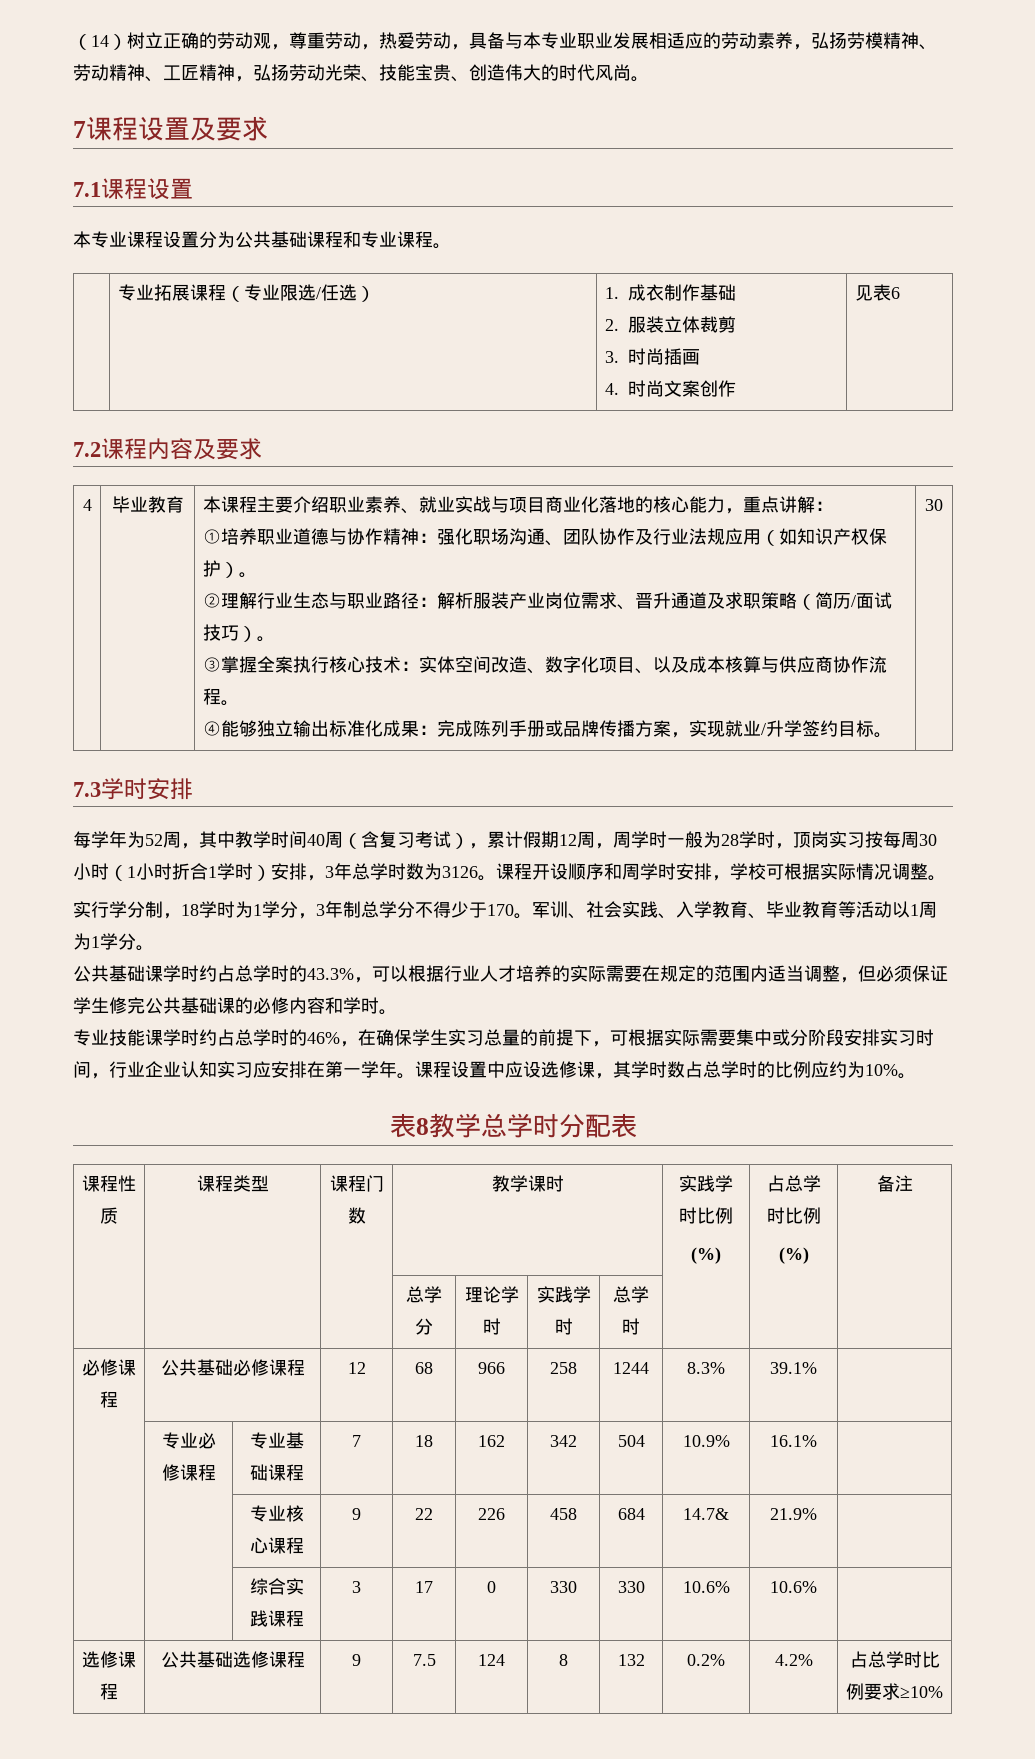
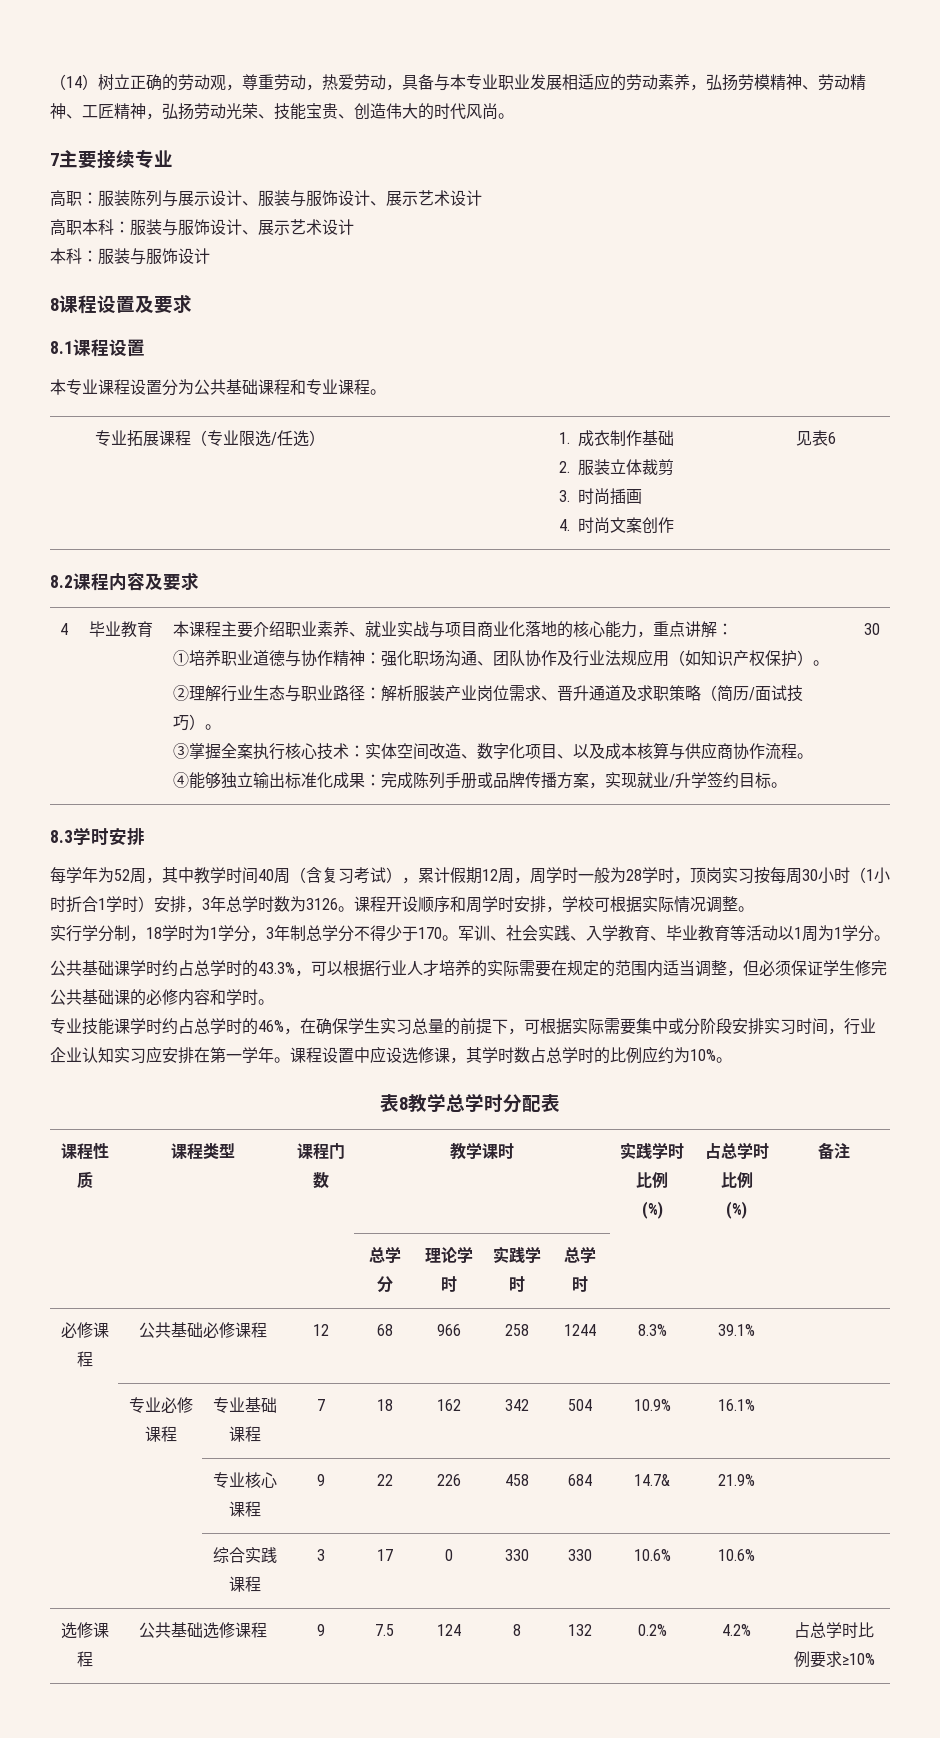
- 7课程设置及要求
+ 7主要接续专业
+ 高职：服装陈列与展示设计、服装与服饰设计、展示艺术设计
+ 高职本科：服装与服饰设计、展示艺术设计
+ 本科：服装与服饰设计
+ 8课程设置及要求
- 7.1课程设置
+ 8.1课程设置
- 7.2课程内容及要求
+ 8.2课程内容及要求
- 7.3学时安排
+ 8.3学时安排

